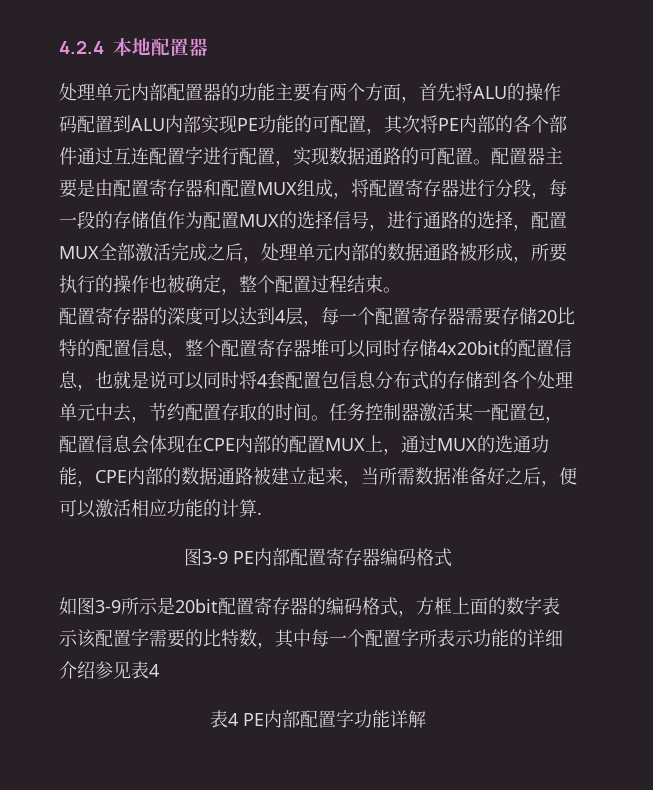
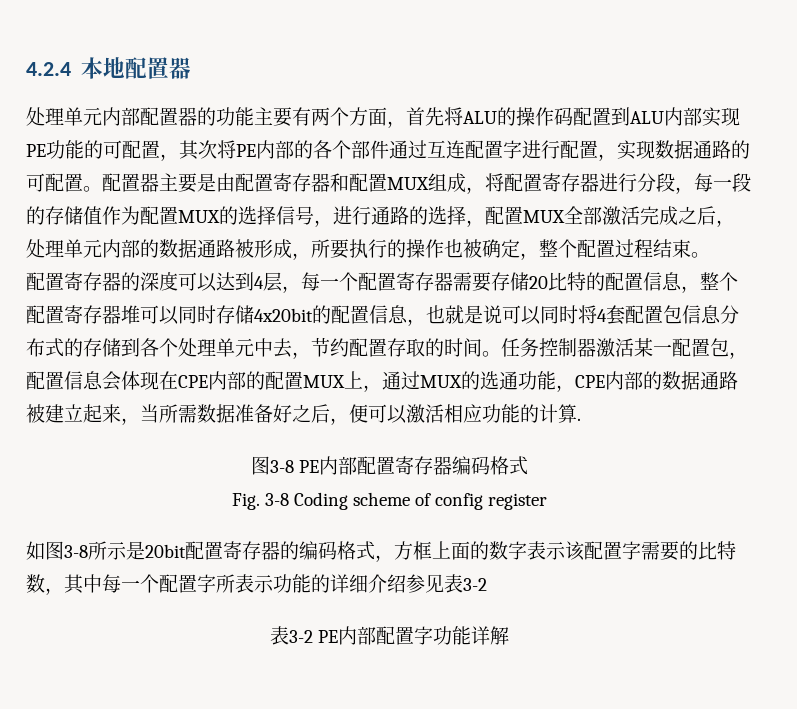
- 图3-9 PE内部配置寄存器编码格式
+ 图3-8 PE内部配置寄存器编码格式
+ Fig. 3-8 Coding scheme of config register
- 如图3-9所示是20bit配置寄存器的编码格式，方框上面的数字表示该配置字需要的比特数，其中每一个配置字所表示功能的详细介绍参见表4
- 表4 PE内部配置字功能详解
+ 如图3-8所示是20bit配置寄存器的编码格式，方框上面的数字表示该配置字需要的比特数，其中每一个配置字所表示功能的详细介绍参见表3-2
+ 表3-2 PE内部配置字功能详解

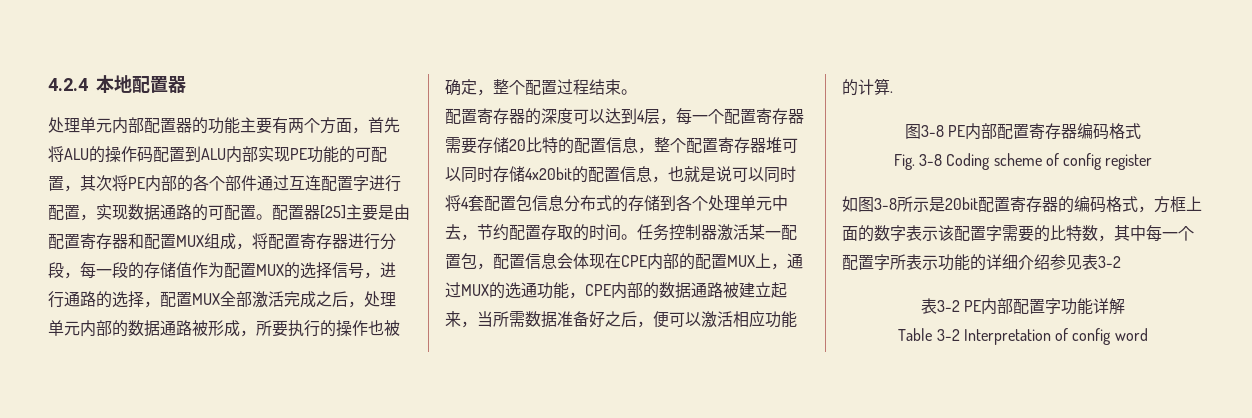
- 配置器主要是由配置寄存器和配置MUX组成，将配置寄存器进行分段，每一段的存储值作为配置MUX的选择信号，进行通路的选择，配置MUX全部激活完成之后，处理单元内部的数据通路被形成，所要执行的操作也被确定，整个配置过程结束。
+ 配置器[25]主要是由配置寄存器和配置MUX组成，将配置寄存器进行分段，每一段的存储值作为配置MUX的选择信号，进行通路的选择，配置MUX全部激活完成之后，处理单元内部的数据通路被形成，所要执行的操作也被确定，整个配置过程结束。
+ Table 3-2 Interpretation of config word

